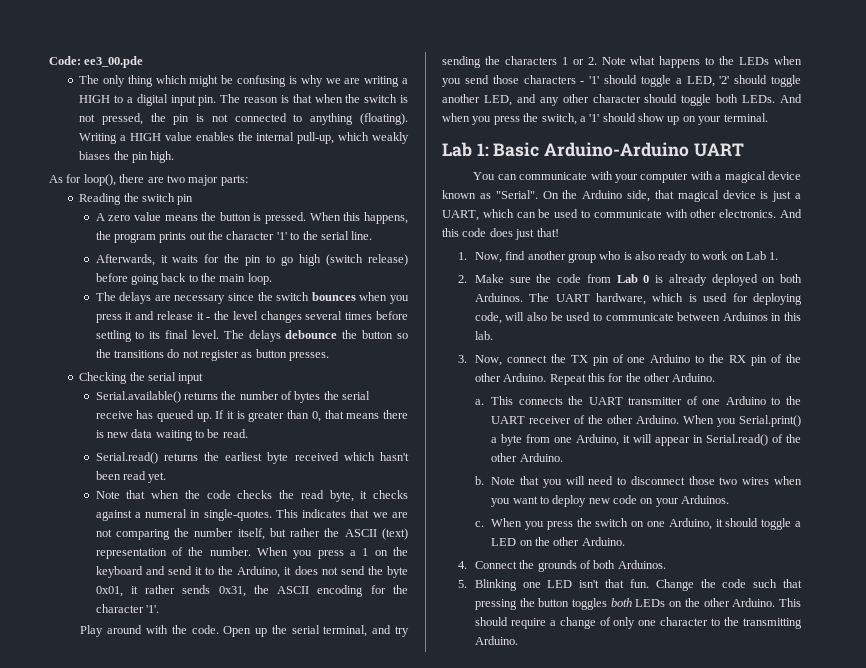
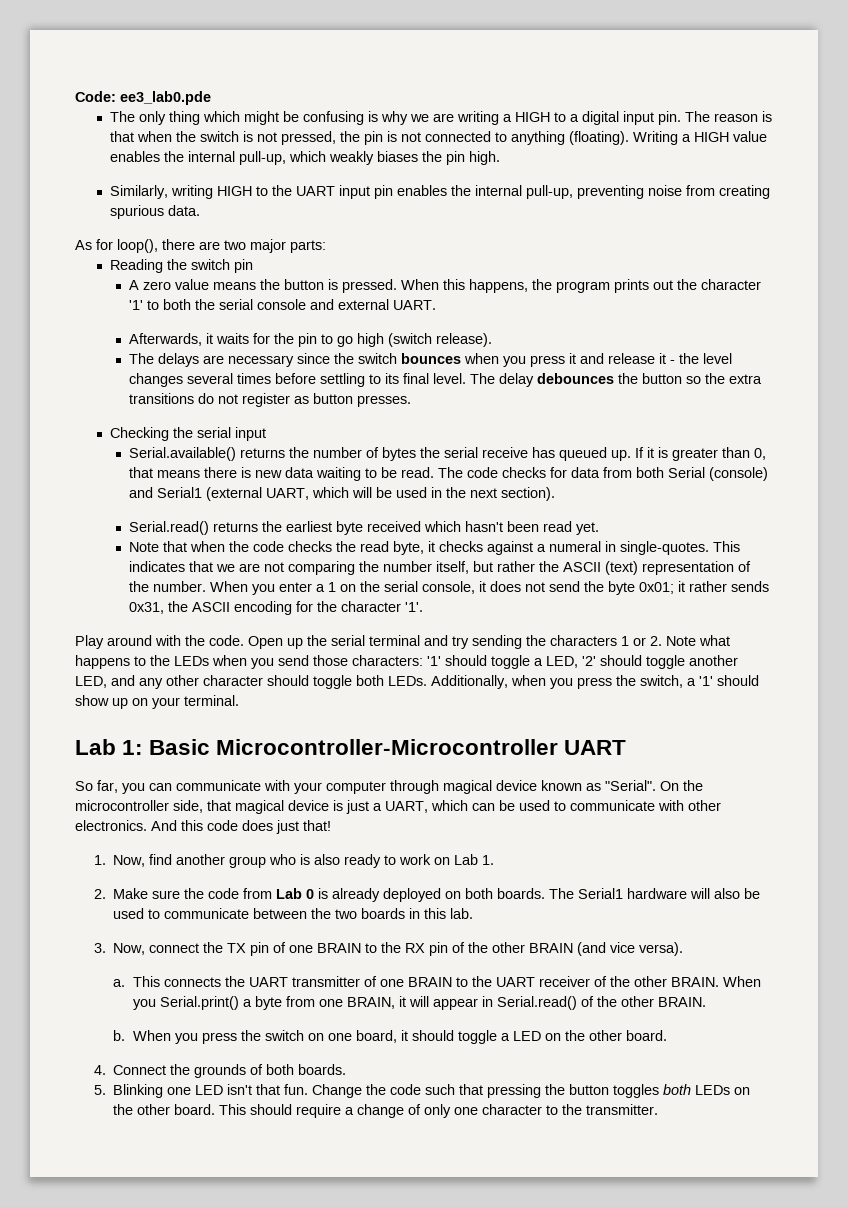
- Code: ee3_00.pde
+ Code: ee3_lab0.pde
+ Similarly, writing HIGH to the UART input pin enables the internal pull-up, preventing noise from creating spurious data.
- When this happens, the program prints out the character '1' to the serial line.
+ When this happens, the program prints out the character '1' to both the serial console and external UART.
- Afterwards, it waits for the pin to go high (switch release) before going back to the main loop.
+ Afterwards, it waits for the pin to go high (switch release).
- The delays debounce the button so the transitions do not register as button presses.
+ The delay debounces the button so the extra transitions do not register as button presses.
+ The code checks for data from both Serial (console) and Serial1 (external UART, which will be used in the next section).
- When you press a 1 on the keyboard and send it to the Arduino, it does not send the byte 0x01, it rather sends 0x31, the ASCII encoding for the character '1'.
+ When you enter a 1 on the serial console, it does not send the byte 0x01; it rather sends 0x31, the ASCII encoding for the character '1'.
- Open up the serial terminal, and try sending the characters 1 or 2. Note what happens to the LEDs when you send those characters - '1' should toggle a LED, '2' should toggle another LED, and any other character should toggle both LEDs.
+ Open up the serial terminal and try sending the characters 1 or 2. Note what happens to the LEDs when you send those characters: '1' should toggle a LED, '2' should toggle another LED, and any other character should toggle both LEDs.
- And when you press the switch, a '1' should show up on your terminal.
+ Additionally, when you press the switch, a '1' should show up on your terminal.
- Lab 1: Basic Arduino-Arduino UART
+ Lab 1: Basic Microcontroller-Microcontroller UART
- You can communicate with your computer with a magical device known as "Serial".
+ So far, you can communicate with your computer through magical device known as "Serial".
- On the Arduino side, that magical device is just a UART, which can be used to communicate with other electronics.
+ On the microcontroller side, that magical device is just a UART, which can be used to communicate with other electronics.
- 2. Make sure the code from Lab 0 is already deployed on both Arduinos. The UART hardware, which is used for deploying code, will also be used to communicate between Arduinos in this lab.
+ 2. Make sure the code from Lab 0 is already deployed on both boards. The Serial1 hardware will also be used to communicate between the two boards in this lab.
- 3. Now, connect the TX pin of one Arduino to the RX pin of the other Arduino. Repeat this for the other Arduino.
+ 3. Now, connect the TX pin of one BRAIN to the RX pin of the other BRAIN (and vice versa).
- This connects the UART transmitter of one Arduino to the UART receiver of the other Arduino.
+ This connects the UART transmitter of one BRAIN to the UART receiver of the other BRAIN.
- When you Serial.print() a byte from one Arduino, it will appear in Serial.read() of the other Arduino.
- b. Note that you will need to disconnect those two wires when you want to deploy new code on your Arduinos.
- c.
+ When you Serial.print() a byte from one BRAIN, it will appear in Serial.read() of the other BRAIN.
+ b.
- When you press the switch on one Arduino, it should toggle a LED on the other Arduino.
+ When you press the switch on one board, it should toggle a LED on the other board.
- 4. Connect the grounds of both Arduinos.
+ 4. Connect the grounds of both boards.
- Change the code such that pressing the button toggles both LEDs on the other Arduino.
+ Change the code such that pressing the button toggles both LEDs on the other board.
- This should require a change of only one character to the transmitting Arduino.
+ This should require a change of only one character to the transmitter.

